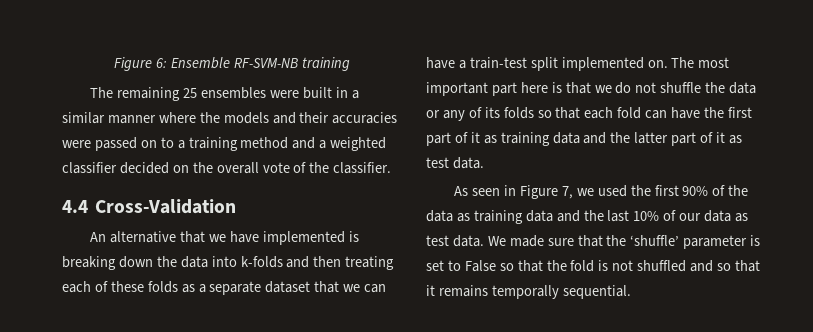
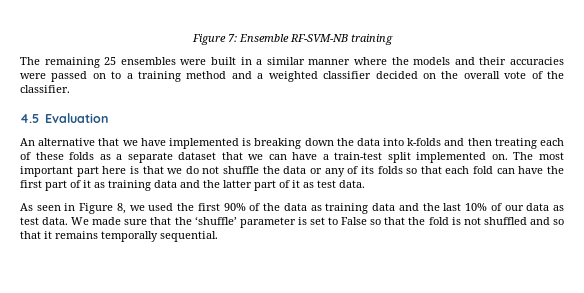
- Figure 6: Ensemble RF-SVM-NB training
+ Figure 7: Ensemble RF-SVM-NB training
- 4.4 Cross-Validation
+ 4.5 Evaluation
- As seen in Figure 7, we used the first 90% of the data as training data and the last 10% of our data as test data.
+ As seen in Figure 8, we used the first 90% of the data as training data and the last 10% of our data as test data.

